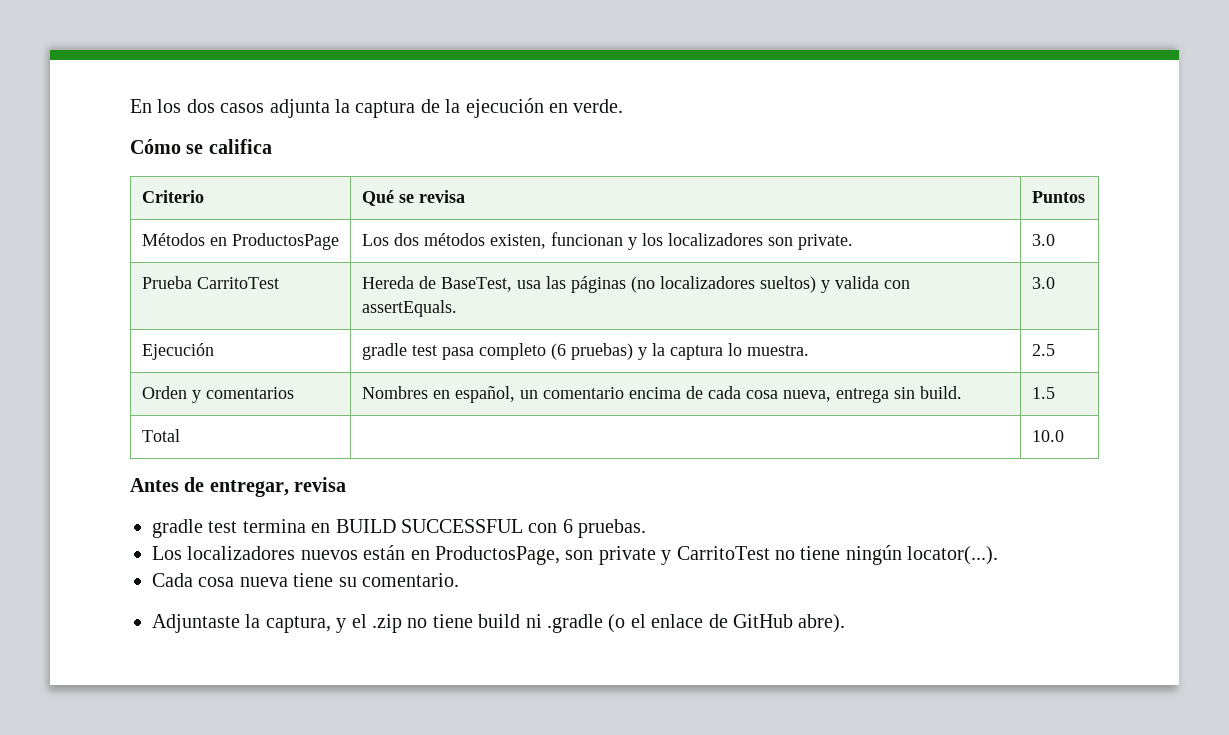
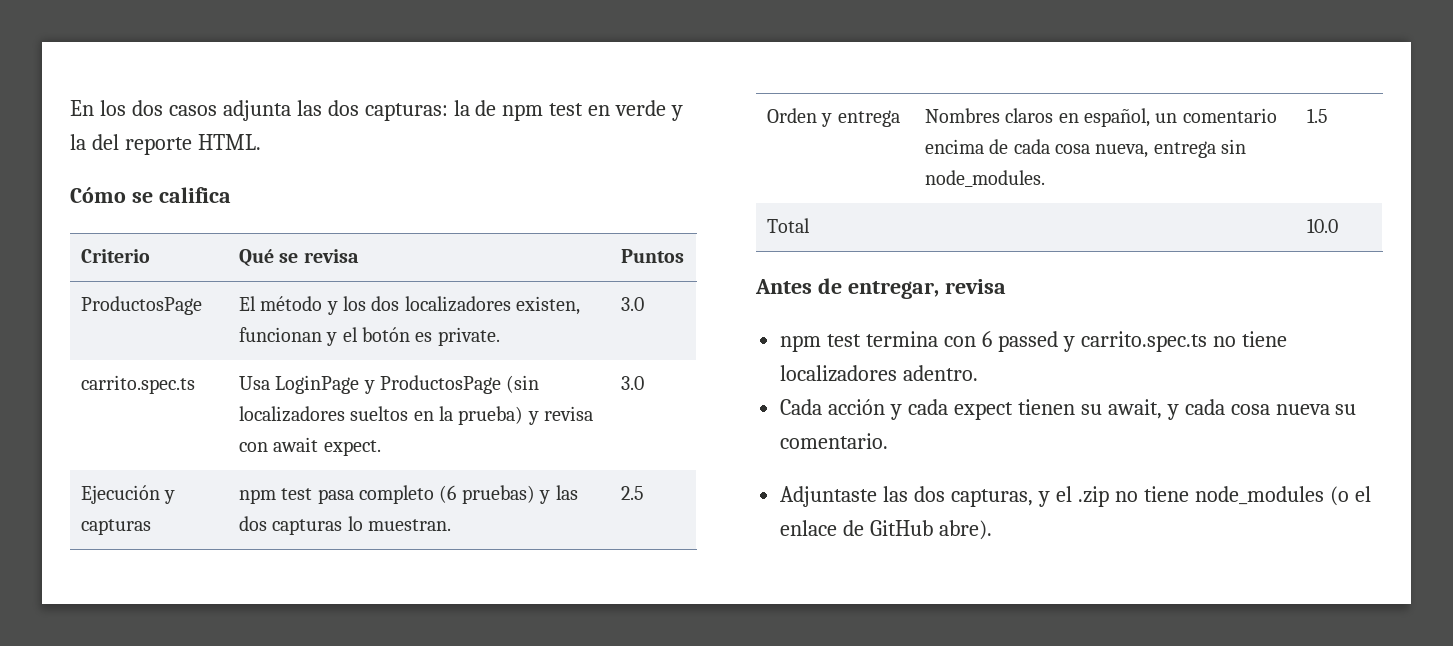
- En los dos casos adjunta la captura de la ejecución en verde.
+ En los dos casos adjunta las dos capturas: la de npm test en verde y la del reporte HTML.
- Métodos en ProductosPage | Los dos métodos existen, funcionan y los localizadores son private. | 3.0
- Prueba CarritoTest | Hereda de BaseTest, usa las páginas (no localizadores sueltos) y valida con assertEquals. | 3.0
+ ProductosPage | El método y los dos localizadores existen, funcionan y el botón es private. | 3.0
+ carrito.spec.ts | Usa LoginPage y ProductosPage (sin localizadores sueltos en la prueba) y revisa con await expect. | 3.0
- Ejecución | gradle test pasa completo (6 pruebas) y la captura lo muestra. | 2.5
+ Ejecución y capturas | npm test pasa completo (6 pruebas) y las dos capturas lo muestran. | 2.5
- Orden y comentarios | Nombres en español, un comentario encima de cada cosa nueva, entrega sin build. | 1.5
+ Orden y entrega | Nombres claros en español, un comentario encima de cada cosa nueva, entrega sin node_modules. | 1.5
- gradle test termina en BUILD SUCCESSFUL con 6 pruebas.
- Los localizadores nuevos están en ProductosPage, son private y CarritoTest no tiene ningún locator(...).
- Cada cosa nueva tiene su comentario.
+ npm test termina con 6 passed y carrito.spec.ts no tiene localizadores adentro.
+ Cada acción y cada expect tienen su await, y cada cosa nueva su comentario.
- Adjuntaste la captura, y el .zip no tiene build ni .gradle (o el enlace de GitHub abre).
+ Adjuntaste las dos capturas, y el .zip no tiene node_modules (o el enlace de GitHub abre).

